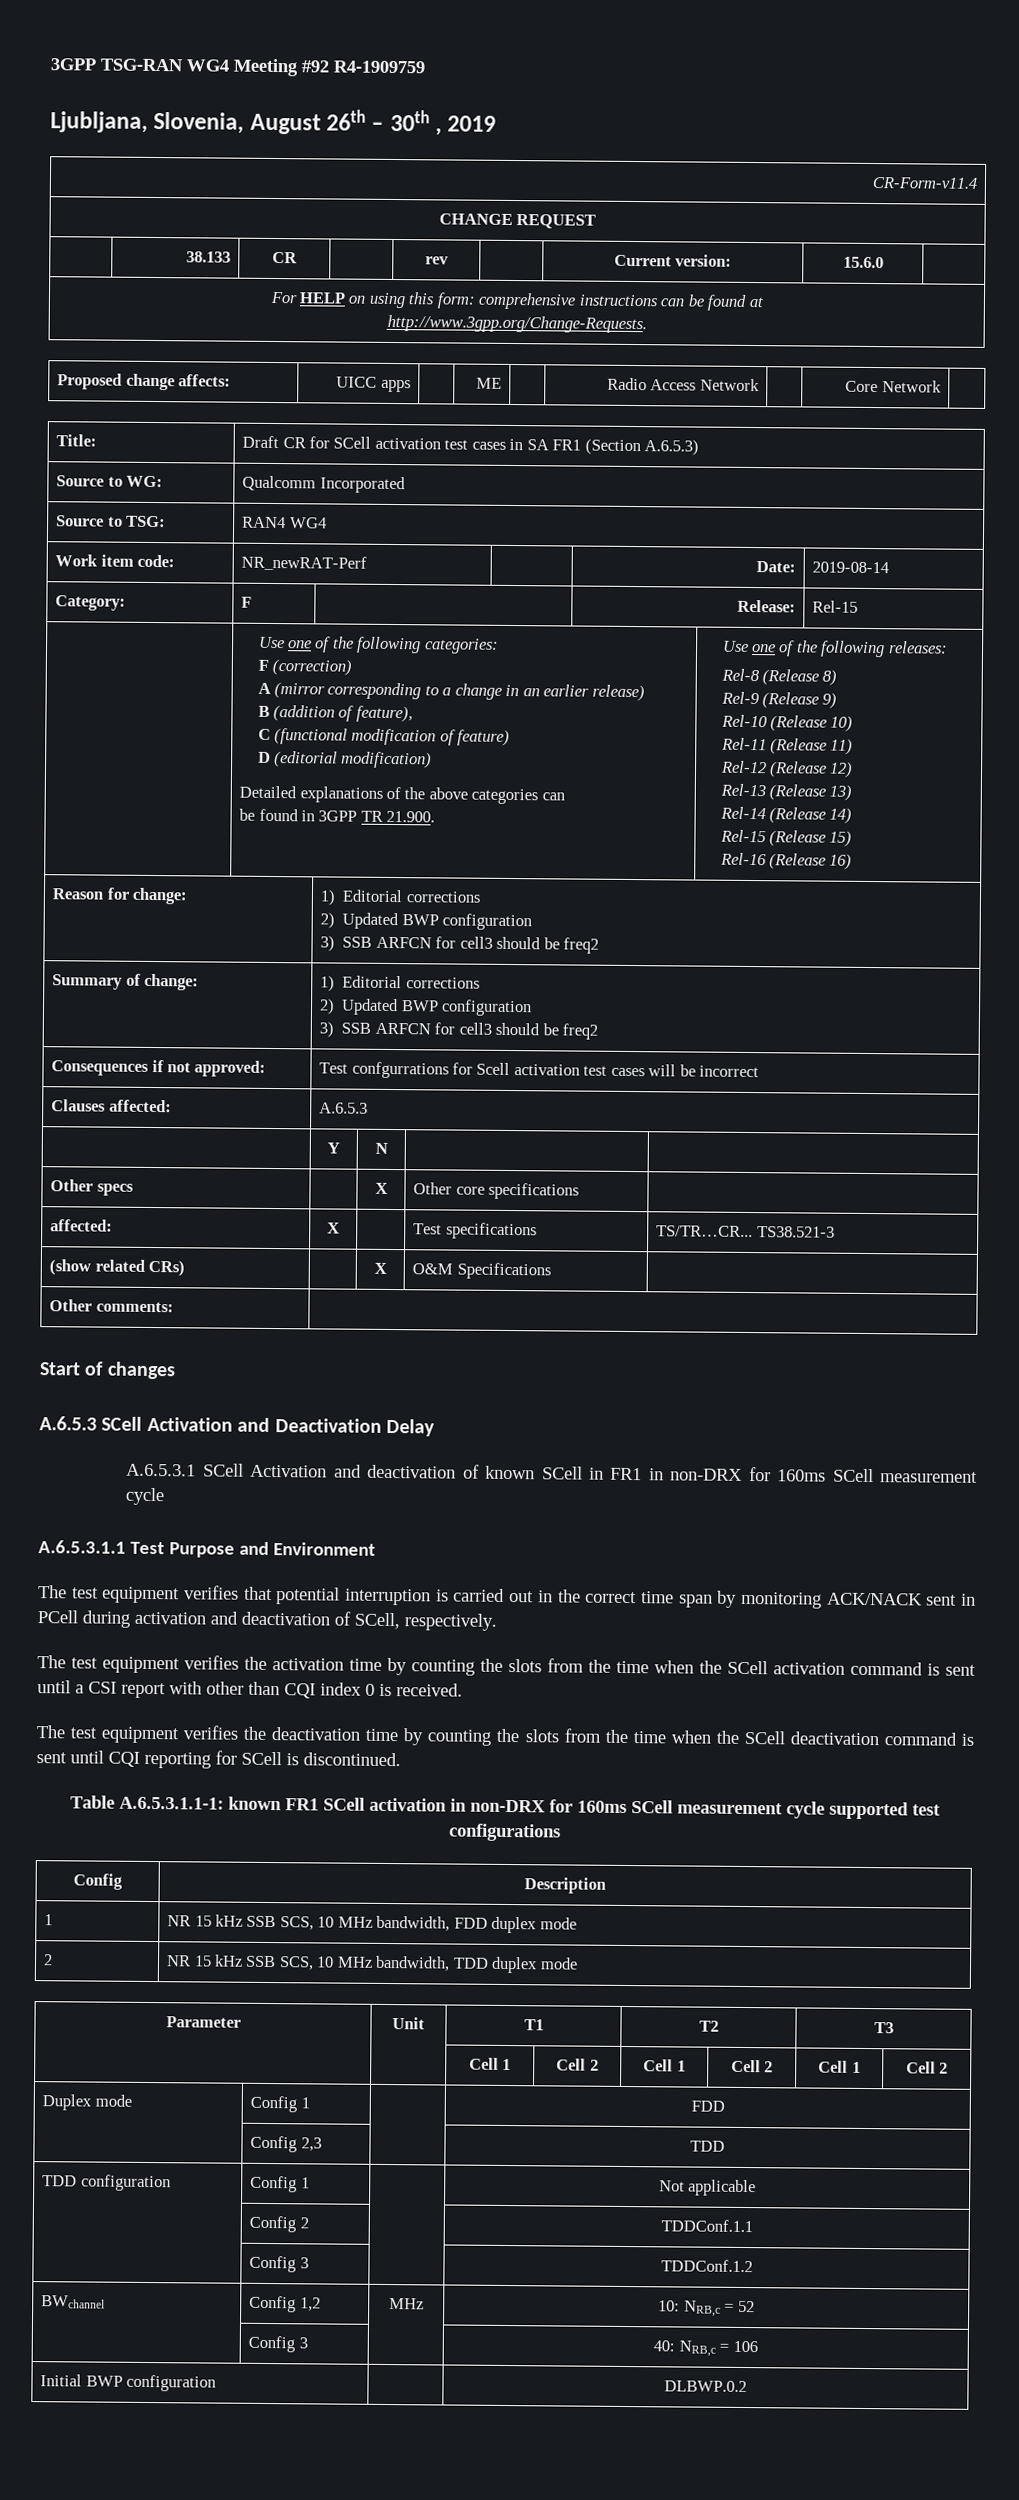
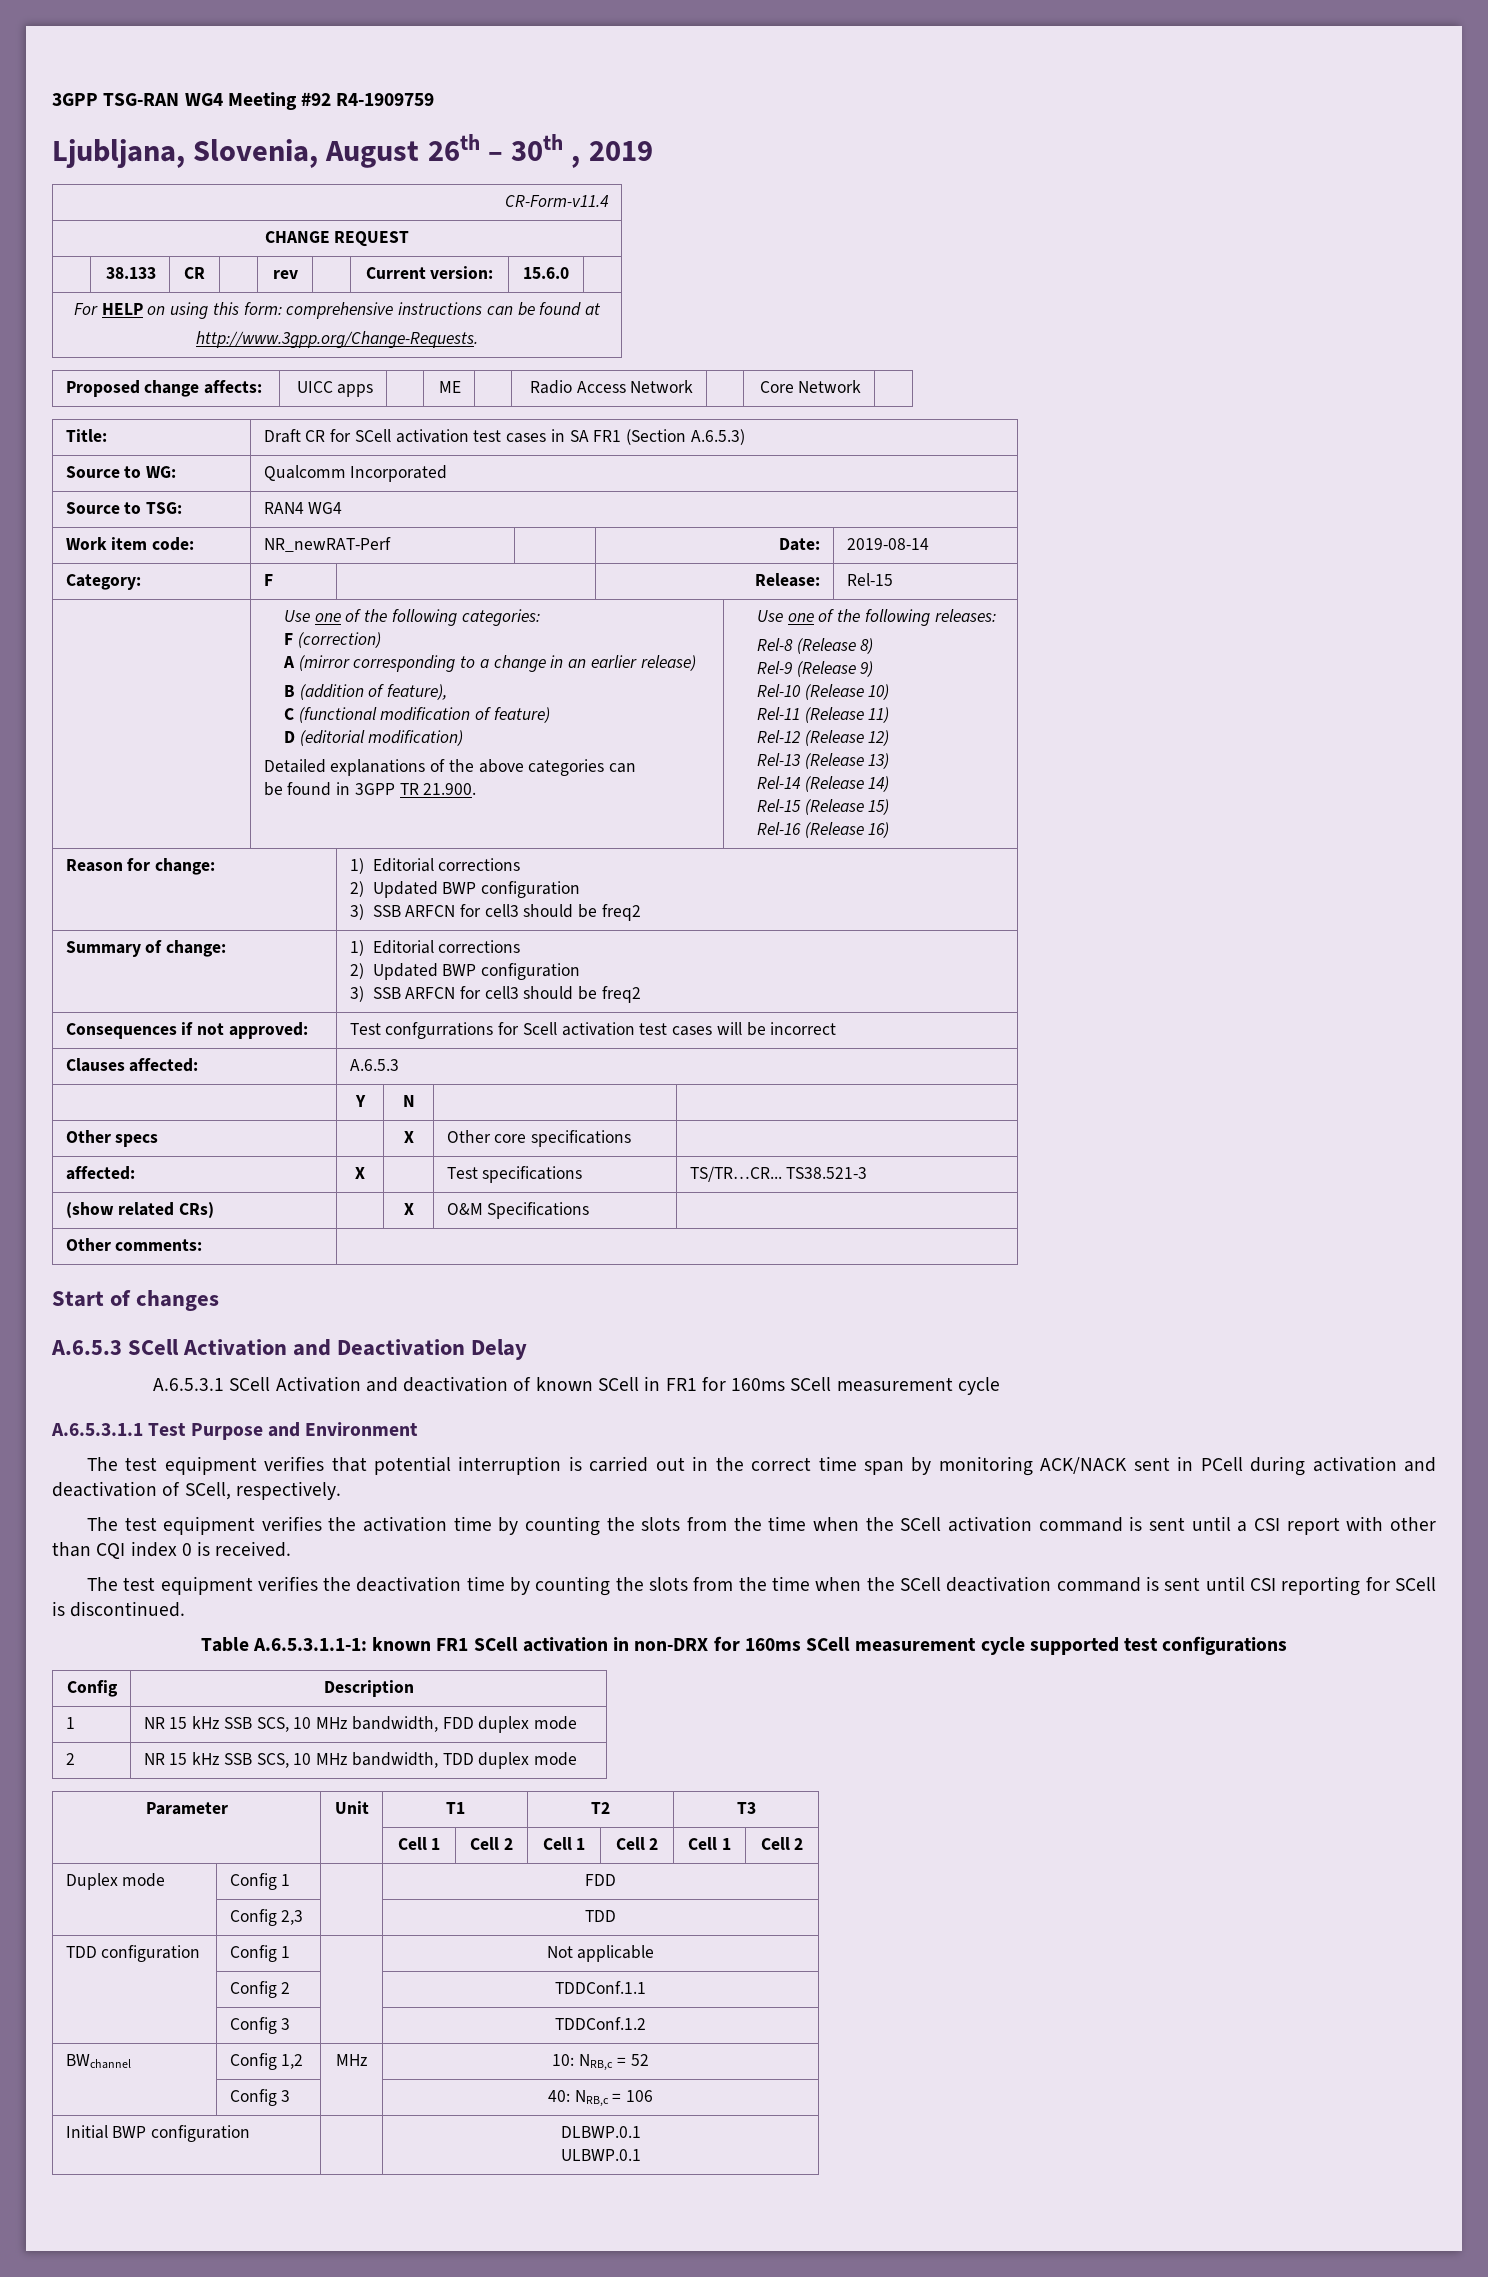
- A.6.5.3.1 SCell Activation and deactivation of known SCell in FR1 in non-DRX for 160ms SCell measurement cycle
+ A.6.5.3.1 SCell Activation and deactivation of known SCell in FR1 for 160ms SCell measurement cycle
- The test equipment verifies the deactivation time by counting the slots from the time when the SCell deactivation command is sent until CQI reporting for SCell is discontinued.
+ The test equipment verifies the deactivation time by counting the slots from the time when the SCell deactivation command is sent until CSI reporting for SCell is discontinued.
- Initial BWP configuration | | DLBWP.0.2
+ Initial BWP configuration | | DLBWP.0.1
+ ULBWP.0.1

